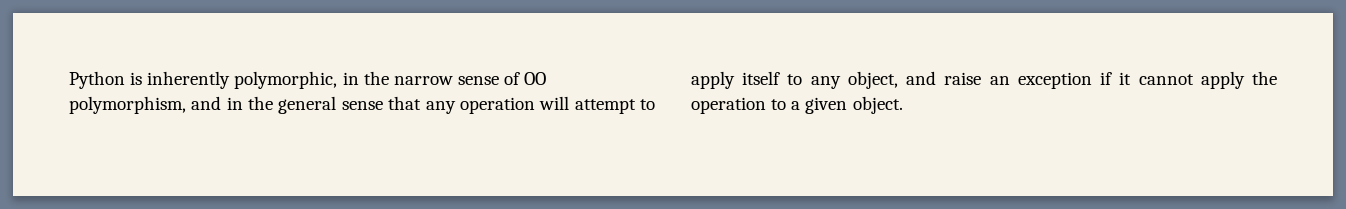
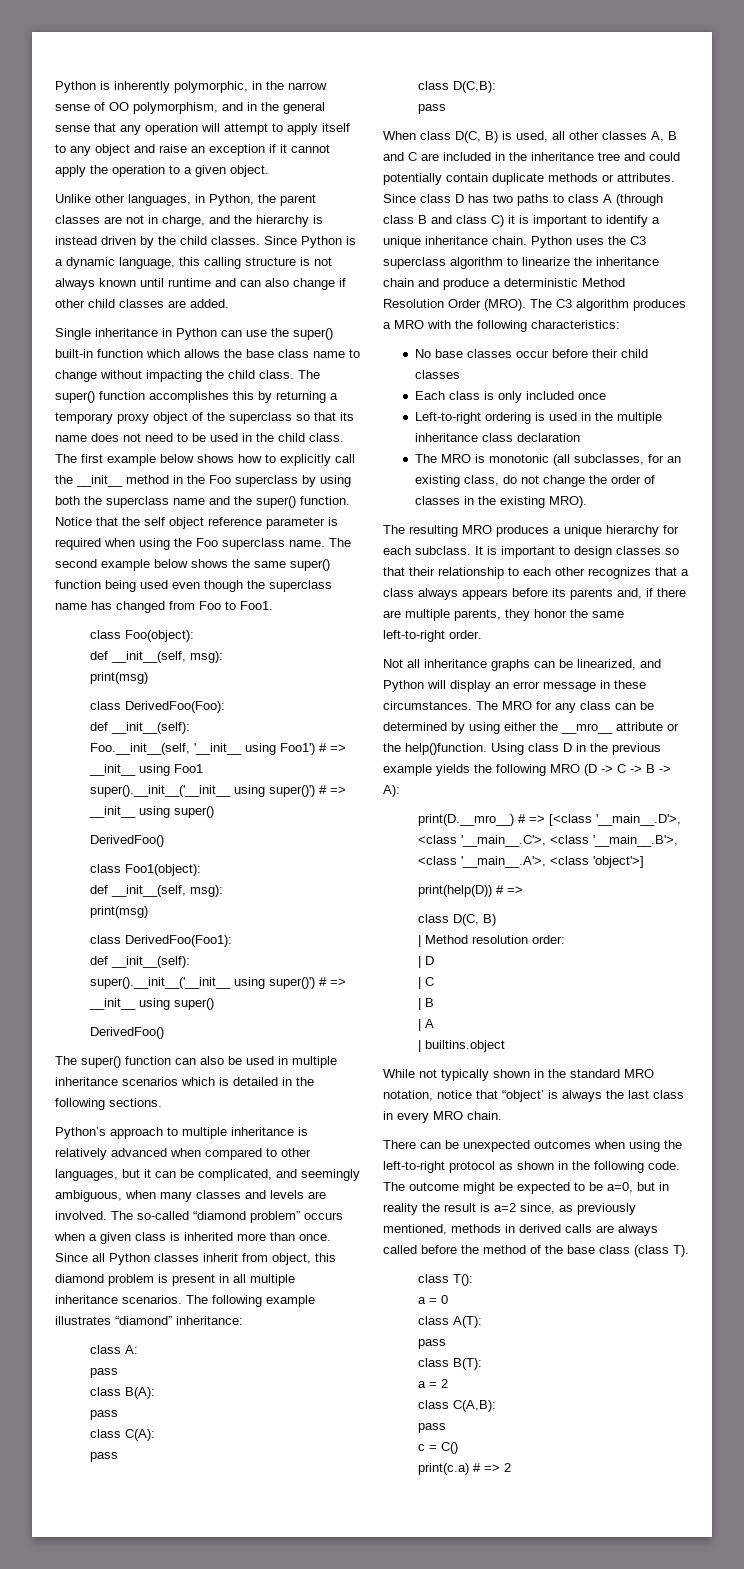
- Python is inherently polymorphic, in the narrow sense of OO polymorphism, and in the general sense that any operation will attempt to apply itself to any object, and raise an exception if it cannot apply the operation to a given object.
+ Python is inherently polymorphic, in the narrow sense of OO polymorphism, and in the general sense that any operation will attempt to apply itself to any object and raise an exception if it cannot apply the operation to a given object.
+ Unlike other languages, in Python, the parent classes are not in charge, and the hierarchy is instead driven by the child classes. Since Python is a dynamic language, this calling structure is not always known until runtime and can also change if other child classes are added.
+ Single inheritance in Python can use the super() built-in function which allows the base class name to change without impacting the child class. The super() function accomplishes this by returning a temporary proxy object of the superclass so that its name does not need to be used in the child class. The first example below shows how to explicitly call the __init__ method in the Foo superclass by using both the superclass name and the super() function. Notice that the self object reference parameter is required when using the Foo superclass name. The second example below shows the same super() function being used even though the superclass name has changed from Foo to Foo1.
+ class Foo(object):
+ def __init__(self, msg):
+ print(msg)
+ class DerivedFoo(Foo):
+ def __init__(self):
+ Foo.__init__(self, '__init__ using Foo1') # => __init__ using Foo1
+ super().__init__('__init__ using super()') # => __init__ using super()
+ DerivedFoo()
+ class Foo1(object):
+ def __init__(self, msg):
+ print(msg)
+ class DerivedFoo(Foo1):
+ def __init__(self):
+ super().__init__('__init__ using super()') # => __init__ using super()
+ DerivedFoo()
+ The super() function can also be used in multiple inheritance scenarios which is detailed in the following sections.
+ Python’s approach to multiple inheritance is relatively advanced when compared to other languages, but it can be complicated, and seemingly ambiguous, when many classes and levels are involved. The so-called “diamond problem” occurs when a given class is inherited more than once. Since all Python classes inherit from object, this diamond problem is present in all multiple inheritance scenarios. The following example illustrates “diamond” inheritance:
+ class A:
+ pass
+ class B(A):
+ pass
+ class C(A):
+ pass
+ class D(C,B):
+ pass
+ When class D(C, B) is used, all other classes A, B and C are included in the inheritance tree and could potentially contain duplicate methods or attributes. Since class D has two paths to class A (through class B and class C) it is important to identify a unique inheritance chain. Python uses the C3 superclass algorithm to linearize the inheritance chain and produce a deterministic Method Resolution Order (MRO). The C3 algorithm produces a MRO with the following characteristics:
+ No base classes occur before their child classes
+ Each class is only included once
+ Left-to-right ordering is used in the multiple inheritance class declaration
+ The MRO is monotonic (all subclasses, for an existing class, do not change the order of classes in the existing MRO).
+ The resulting MRO produces a unique hierarchy for each subclass. It is important to design classes so that their relationship to each other recognizes that a class always appears before its parents and, if there are multiple parents, they honor the same left-to-right order.
+ Not all inheritance graphs can be linearized, and Python will display an error message in these circumstances. The MRO for any class can be determined by using either the __mro__ attribute or the help()function. Using class D in the previous example yields the following MRO (D -> C -> B -> A):
+ print(D.__mro__) # => [<class '__main__.D'>, <class '__main__.C'>, <class '__main__.B'>, <class '__main__.A'>, <class 'object'>]
+ print(help(D)) # =>
+ class D(C, B)
+ | Method resolution order:
+ | D
+ | C
+ | B
+ | A
+ | builtins.object
+ While not typically shown in the standard MRO notation, notice that “object’ is always the last class in every MRO chain.
+ There can be unexpected outcomes when using the left-to-right protocol as shown in the following code. The outcome might be expected to be a=0, but in reality the result is a=2 since, as previously mentioned, methods in derived calls are always called before the method of the base class (class T).
+ class T():
+ a = 0
+ class A(T):
+ pass
+ class B(T):
+ a = 2
+ class C(A,B):
+ pass
+ c = C()
+ print(c.a) # => 2

